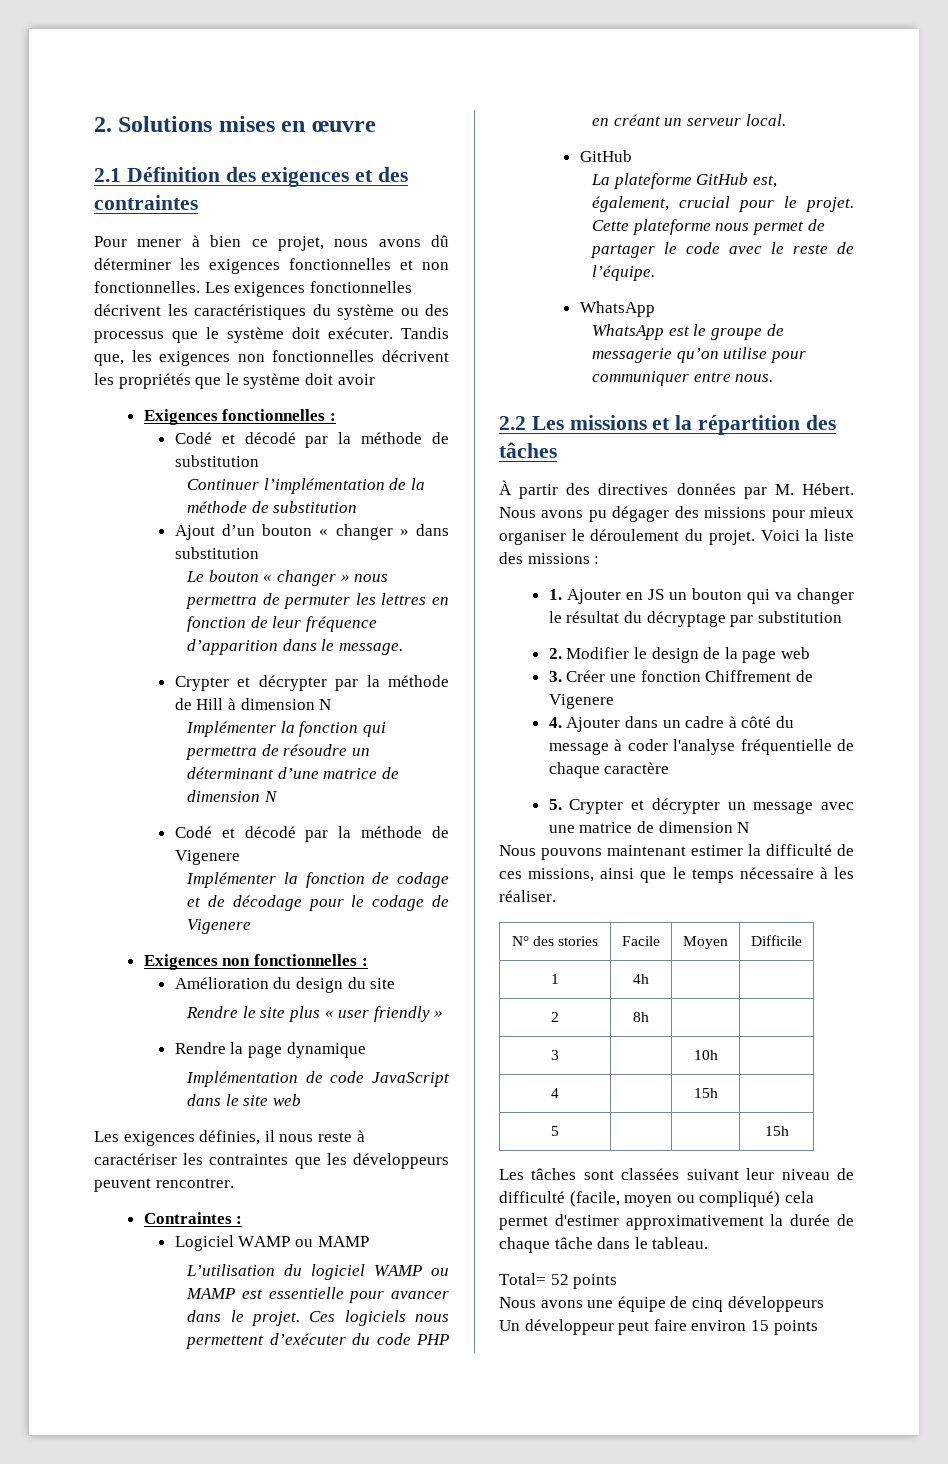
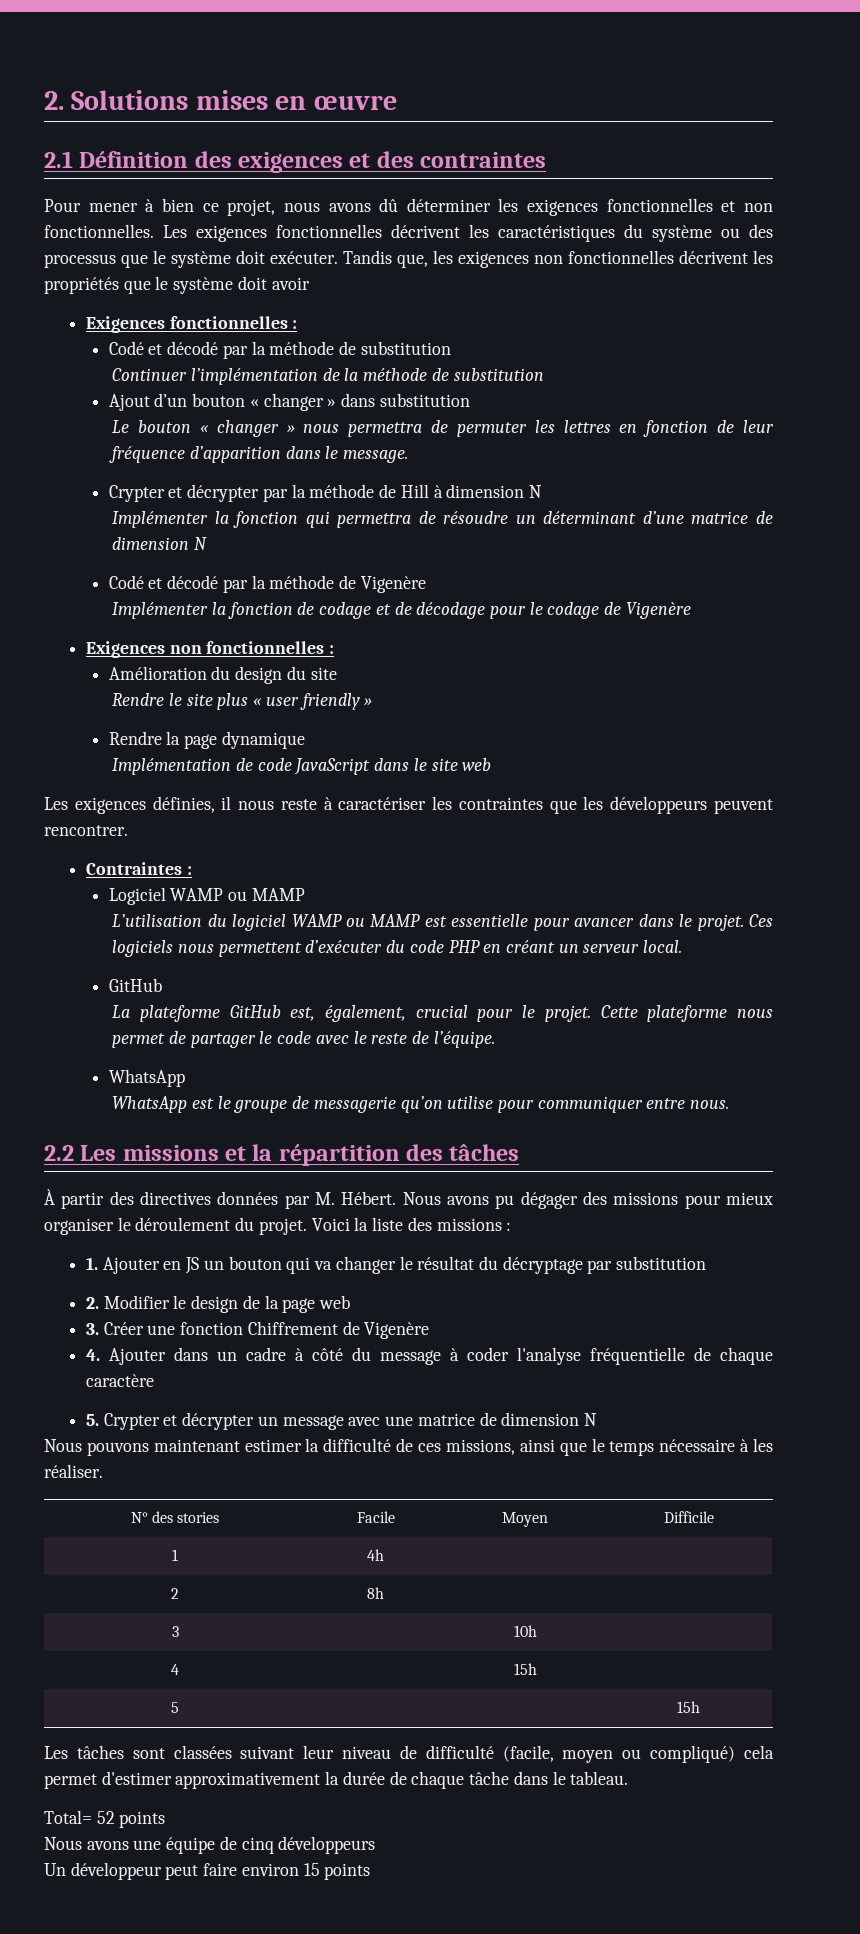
- Codé et décodé par la méthode de Vigenere
+ Codé et décodé par la méthode de Vigenère
- Implémenter la fonction de codage et de décodage pour le codage de Vigenere
+ Implémenter la fonction de codage et de décodage pour le codage de Vigenère
- 3. Créer une fonction Chiffrement de Vigenere
+ 3. Créer une fonction Chiffrement de Vigenère

